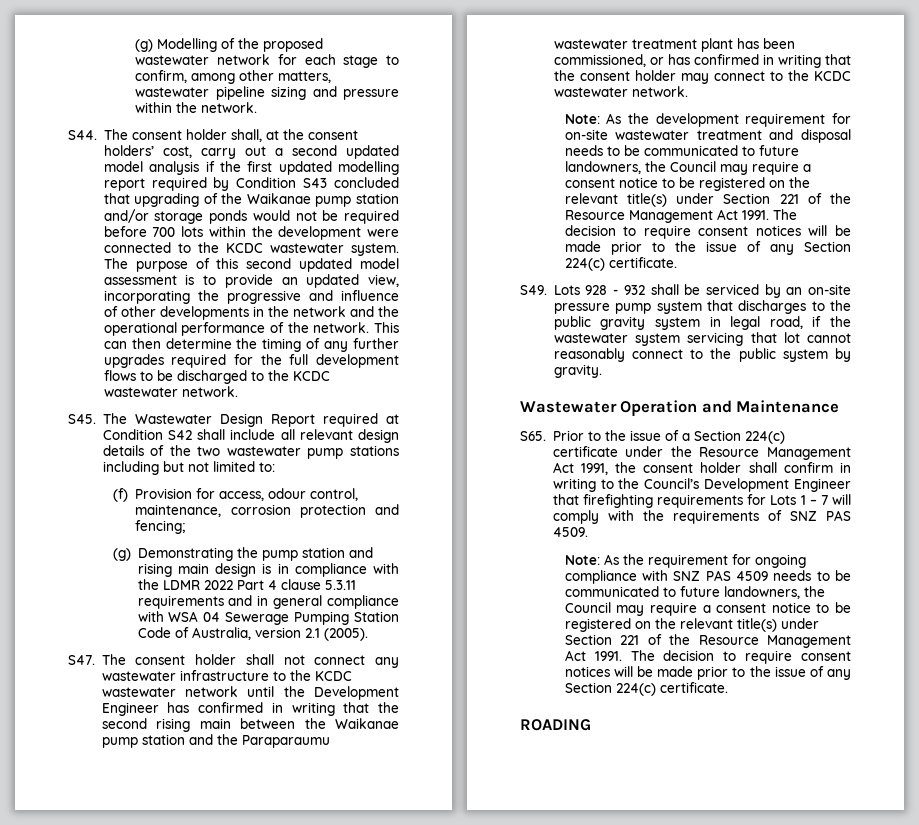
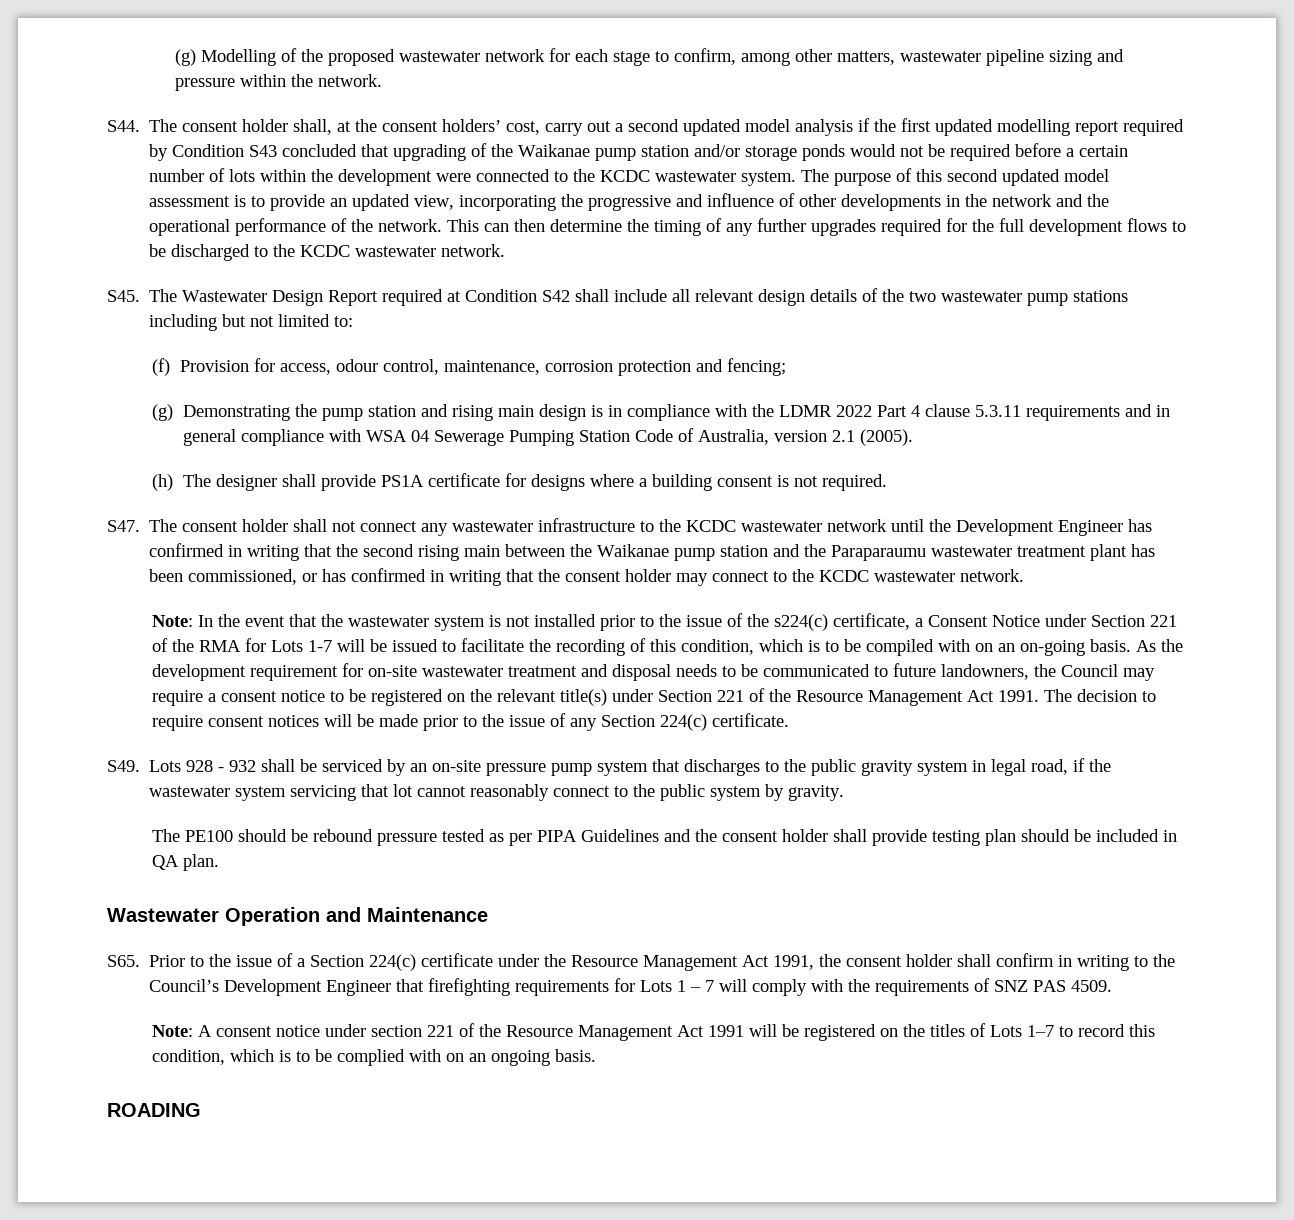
- S44. The consent holder shall, at the consent holders’ cost, carry out a second updated model analysis if the first updated modelling report required by Condition S43 concluded that upgrading of the Waikanae pump station and/or storage ponds would not be required before 700 lots within the development were connected to the KCDC wastewater system.
+ S44. The consent holder shall, at the consent holders’ cost, carry out a second updated model analysis if the first updated modelling report required by Condition S43 concluded that upgrading of the Waikanae pump station and/or storage ponds would not be required before a certain number of lots within the development were connected to the KCDC wastewater system.
+ (h) The designer shall provide PS1A certificate for designs where a building consent is not required.
- Note: As the development requirement for on-site wastewater treatment and disposal needs to be communicated to future landowners, the Council may require a consent notice to be registered on the relevant title(s) under Section 221 of the Resource Management Act 1991.
+ Note: In the event that the wastewater system is not installed prior to the issue of the s224(c) certificate, a Consent Notice under Section 221 of the RMA for Lots 1-7 will be issued to facilitate the recording of this condition, which is to be compiled with on an on-going basis. As the development requirement for on-site wastewater treatment and disposal needs to be communicated to future landowners, the Council may require a consent notice to be registered on the relevant title(s) under Section 221 of the Resource Management Act 1991.
+ The PE100 should be rebound pressure tested as per PIPA Guidelines and the consent holder shall provide testing plan should be included in QA plan.
- Note: As the requirement for ongoing compliance with SNZ PAS 4509 needs to be communicated to future landowners, the Council may require a consent notice to be registered on the relevant title(s) under Section 221 of the Resource Management Act 1991. The decision to require consent notices will be made prior to the issue of any Section 224(c) certificate.
+ Note: A consent notice under section 221 of the Resource Management Act 1991 will be registered on the titles of Lots 1–7 to record this condition, which is to be complied with on an ongoing basis.

